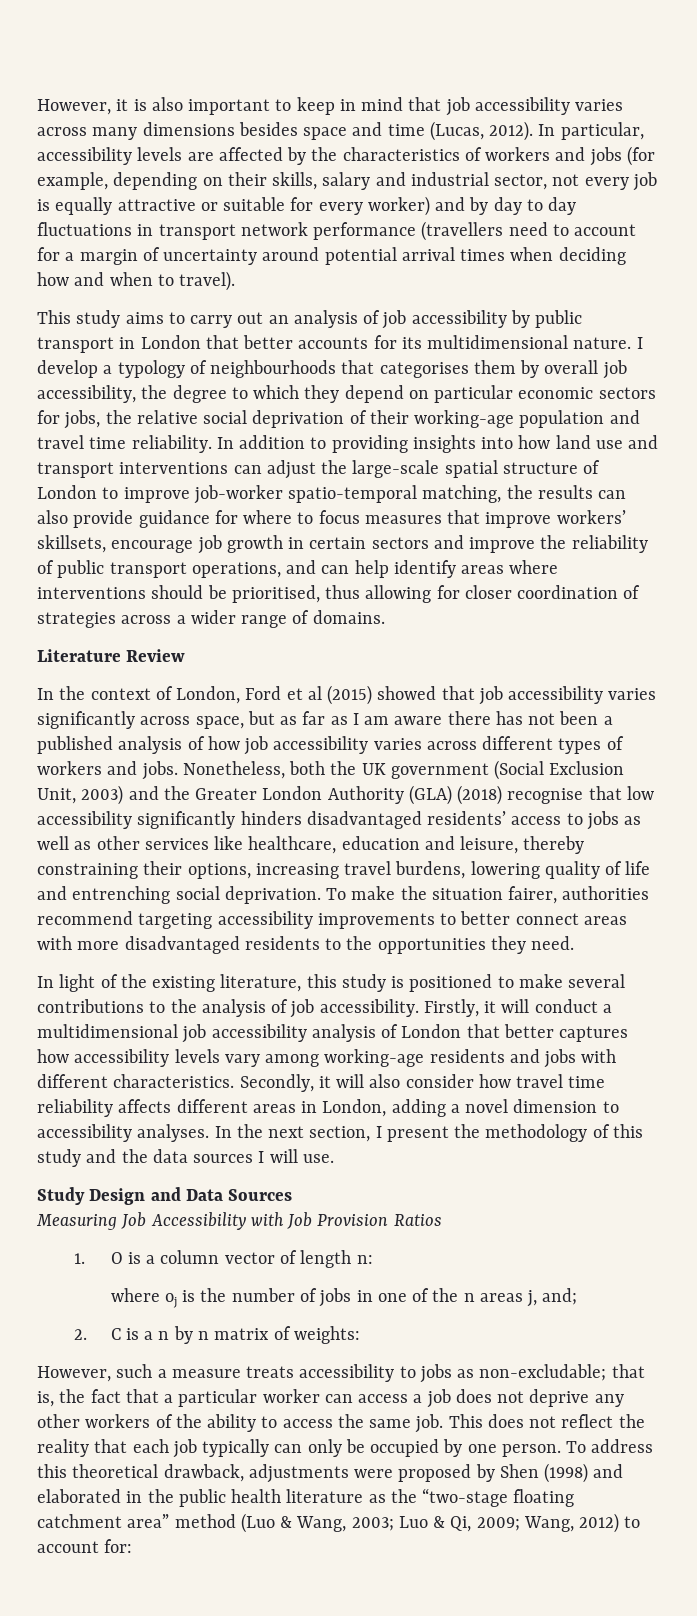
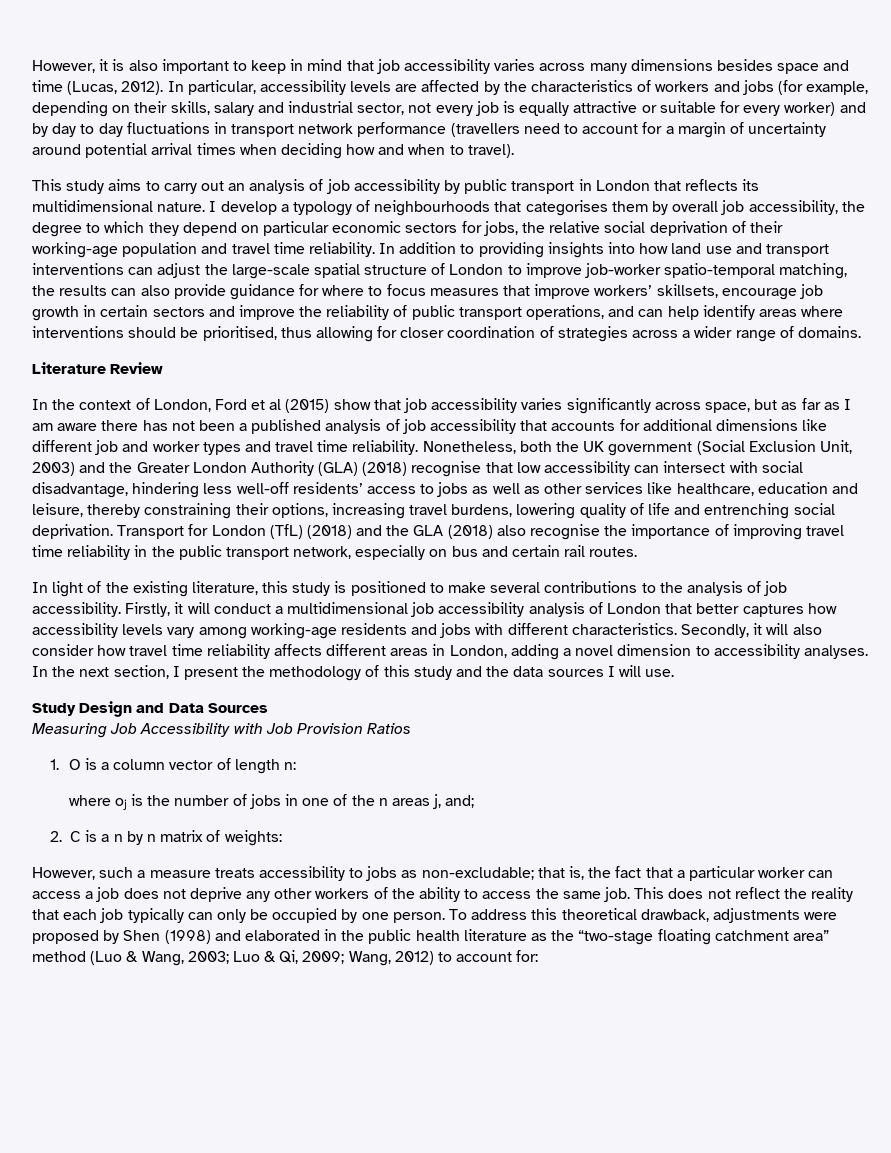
- This study aims to carry out an analysis of job accessibility by public transport in London that better accounts for its multidimensional nature.
+ This study aims to carry out an analysis of job accessibility by public transport in London that reflects its multidimensional nature.
- In the context of London, Ford et al (2015) showed that job accessibility varies significantly across space, but as far as I am aware there has not been a published analysis of how job accessibility varies across different types of workers and jobs.
+ In the context of London, Ford et al (2015) show that job accessibility varies significantly across space, but as far as I am aware there has not been a published analysis of job accessibility that accounts for additional dimensions like different job and worker types and travel time reliability.
- Nonetheless, both the UK government (Social Exclusion Unit, 2003) and the Greater London Authority (GLA) (2018) recognise that low accessibility significantly hinders disadvantaged residents’ access to jobs as well as other services like healthcare, education and leisure, thereby constraining their options, increasing travel burdens, lowering quality of life and entrenching social deprivation.
+ Nonetheless, both the UK government (Social Exclusion Unit, 2003) and the Greater London Authority (GLA) (2018) recognise that low accessibility can intersect with social disadvantage, hindering less well-off residents’ access to jobs as well as other services like healthcare, education and leisure, thereby constraining their options, increasing travel burdens, lowering quality of life and entrenching social deprivation.
- To make the situation fairer, authorities recommend targeting accessibility improvements to better connect areas with more disadvantaged residents to the opportunities they need.
+ Transport for London (TfL) (2018) and the GLA (2018) also recognise the importance of improving travel time reliability in the public transport network, especially on bus and certain rail routes.

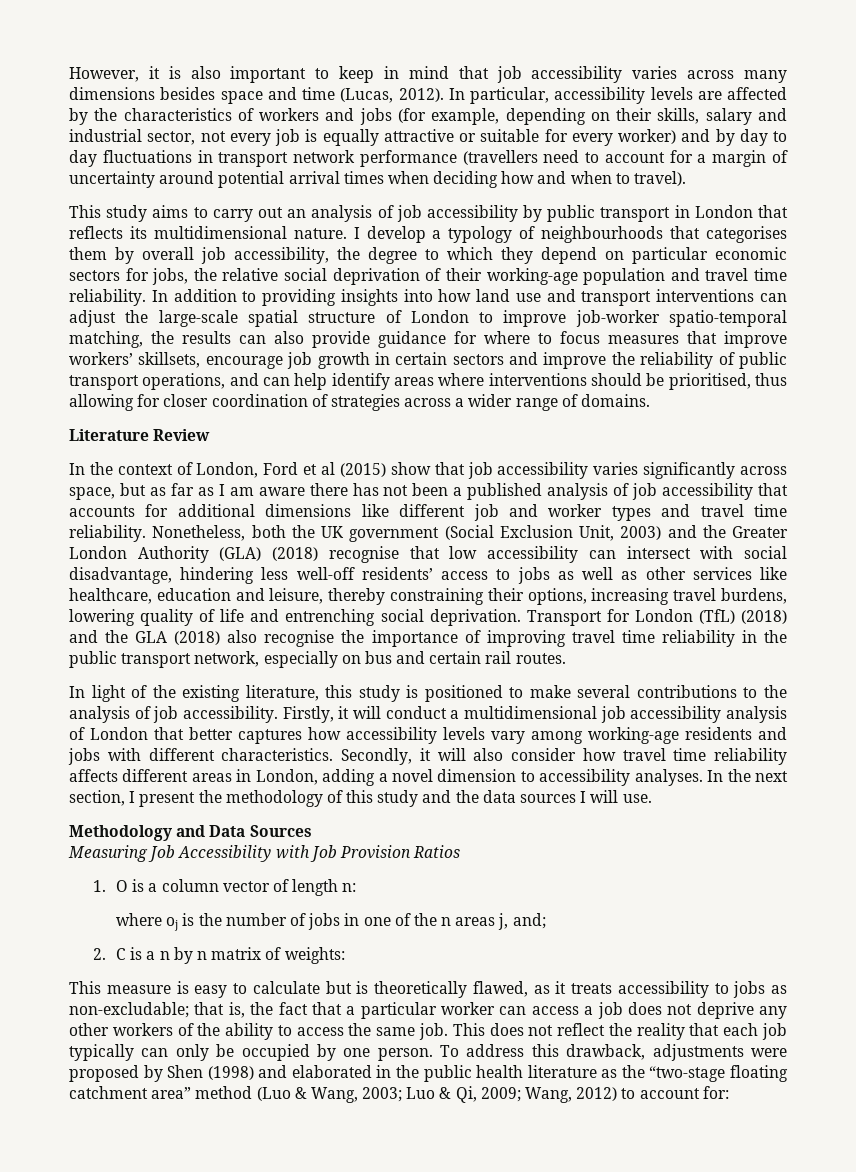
- Study Design and Data Sources
+ Methodology and Data Sources
- However, such a measure treats accessibility to jobs as non-excludable; that is, the fact that a particular worker can access a job does not deprive any other workers of the ability to access the same job.
+ This measure is easy to calculate but is theoretically flawed, as it treats accessibility to jobs as non-excludable; that is, the fact that a particular worker can access a job does not deprive any other workers of the ability to access the same job.
- To address this theoretical drawback, adjustments were proposed by Shen (1998) and elaborated in the public health literature as the “two-stage floating catchment area” method (Luo & Wang, 2003; Luo & Qi, 2009; Wang, 2012) to account for:
+ To address this drawback, adjustments were proposed by Shen (1998) and elaborated in the public health literature as the “two-stage floating catchment area” method (Luo & Wang, 2003; Luo & Qi, 2009; Wang, 2012) to account for:

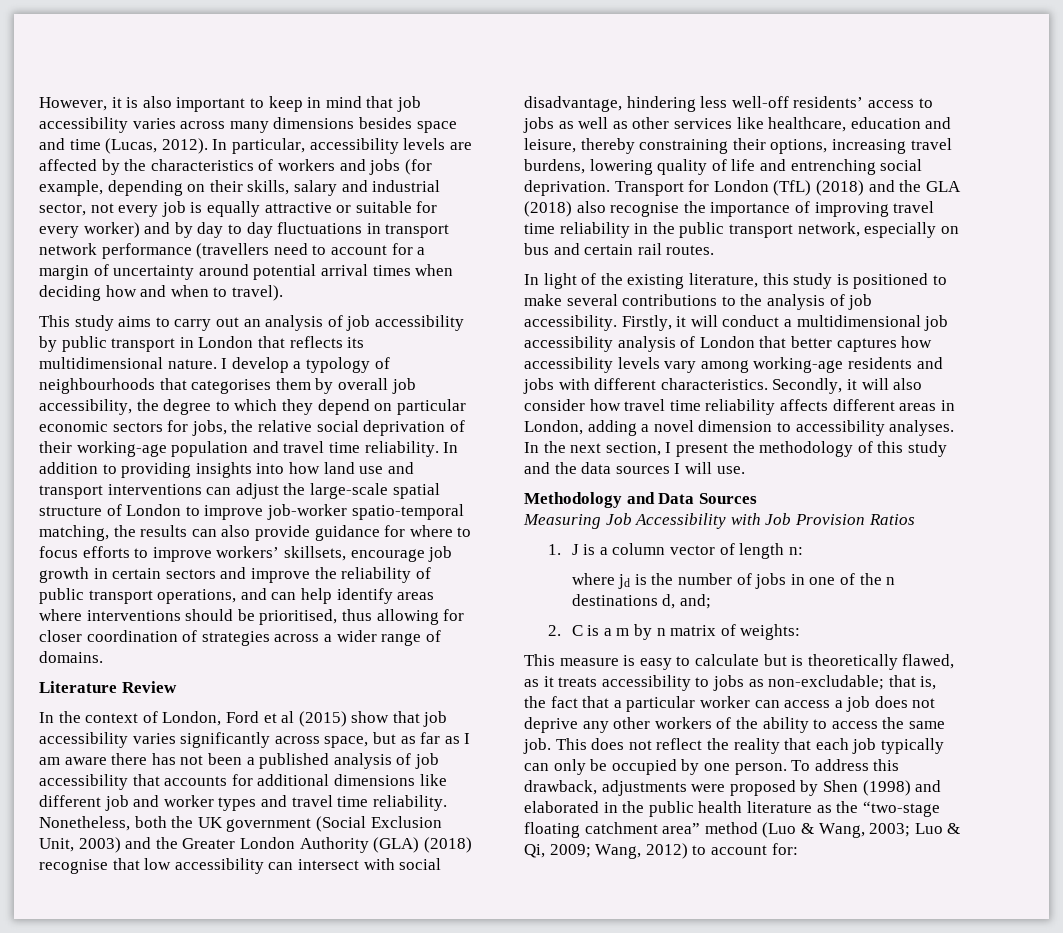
- In addition to providing insights into how land use and transport interventions can adjust the large-scale spatial structure of London to improve job-worker spatio-temporal matching, the results can also provide guidance for where to focus measures that improve workers’ skillsets, encourage job growth in certain sectors and improve the reliability of public transport operations, and can help identify areas where interventions should be prioritised, thus allowing for closer coordination of strategies across a wider range of domains.
+ In addition to providing insights into how land use and transport interventions can adjust the large-scale spatial structure of London to improve job-worker spatio-temporal matching, the results can also provide guidance for where to focus efforts to improve workers’ skillsets, encourage job growth in certain sectors and improve the reliability of public transport operations, and can help identify areas where interventions should be prioritised, thus allowing for closer coordination of strategies across a wider range of domains.
- 1. O is a column vector of length n:
+ 1. J is a column vector of length n:
- where oj is the number of jobs in one of the n areas j, and;
+ where jd is the number of jobs in one of the n destinations d, and;
- 2. C is a n by n matrix of weights:
+ 2. C is a m by n matrix of weights:

